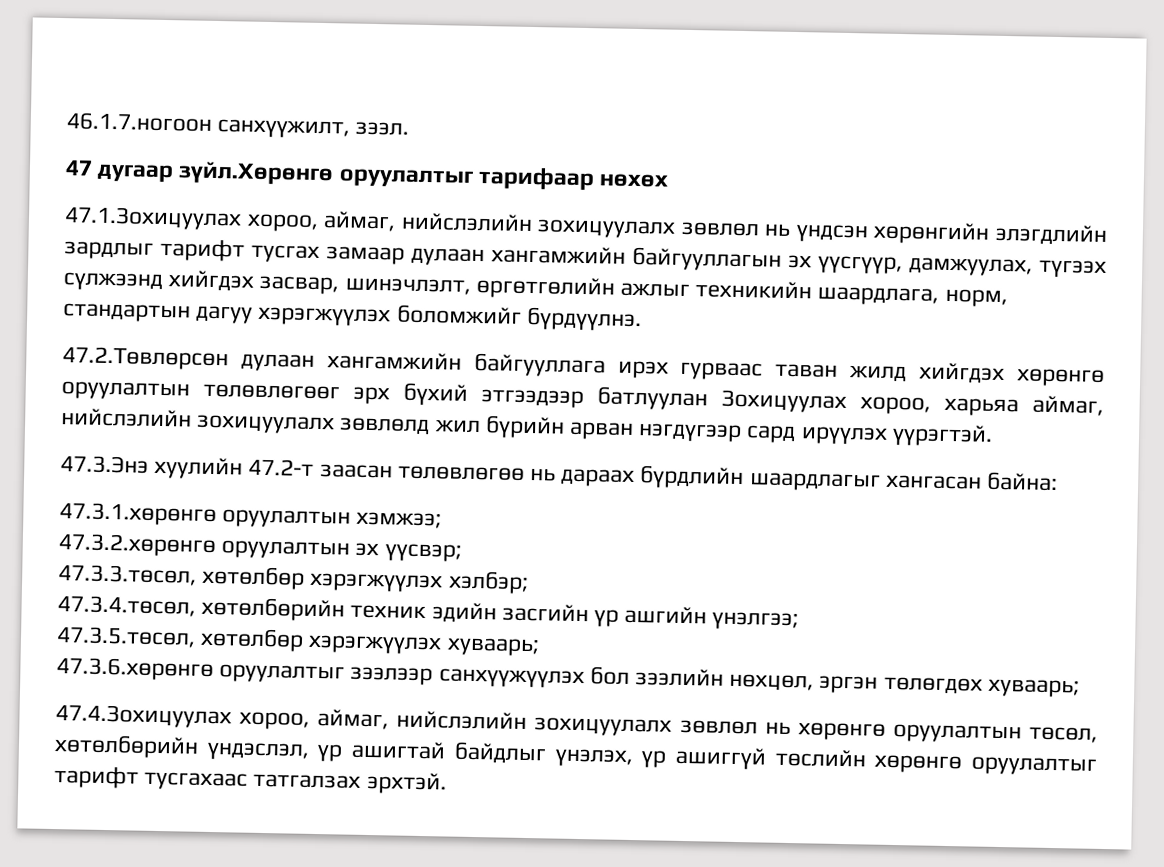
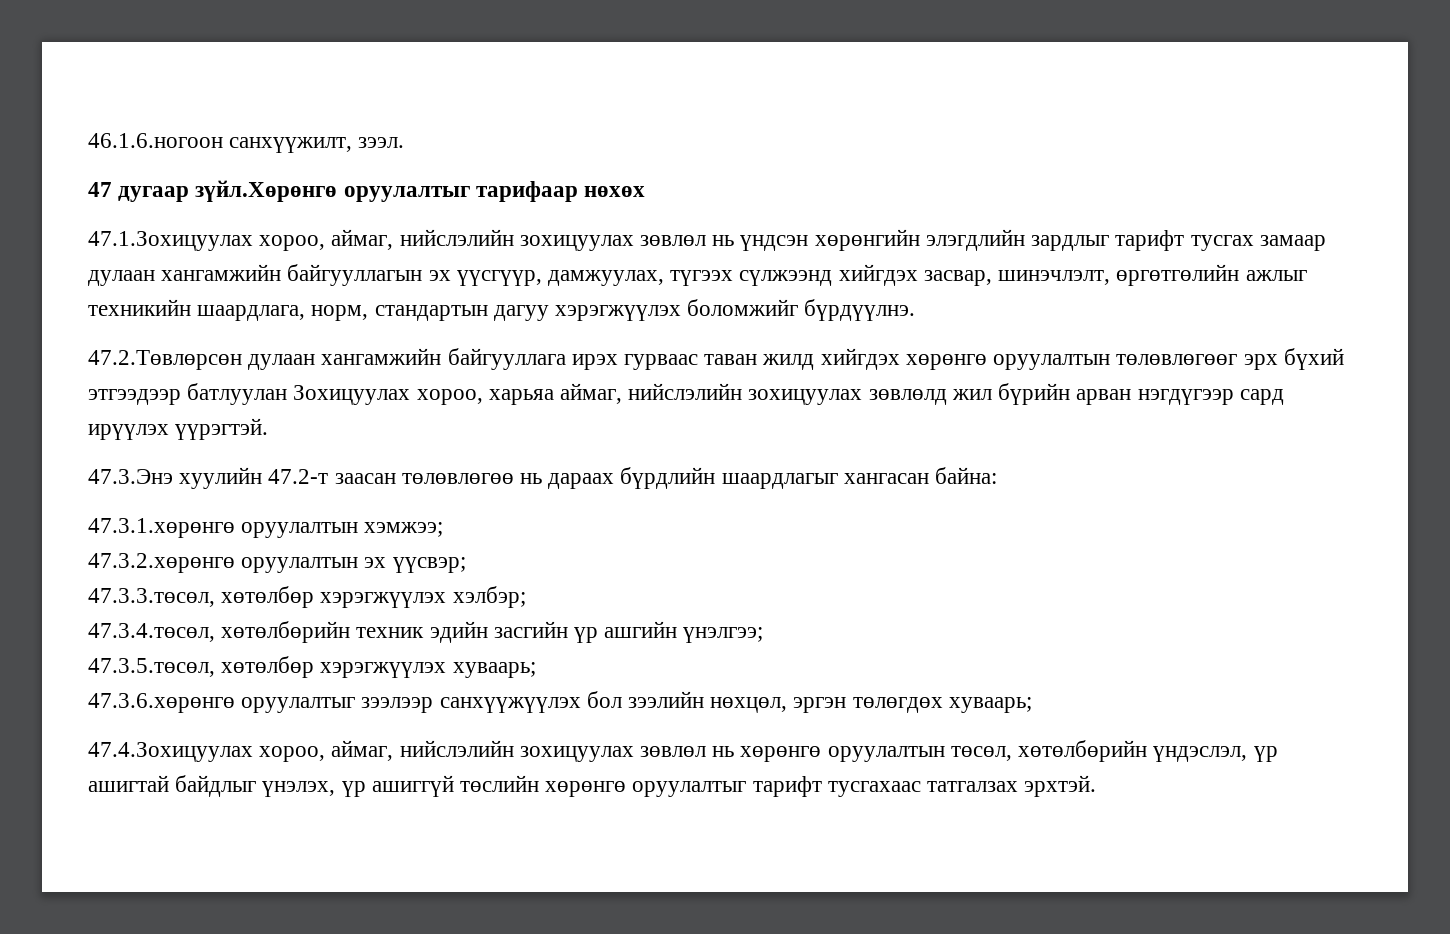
- 46.1.7.ногоон санхүүжилт, зээл.
+ 46.1.6.ногоон санхүүжилт, зээл.
- 47.1.Зохицуулах хороо, аймаг, нийслэлийн зохицуулалх зөвлөл нь үндсэн хөрөнгийн элэгдлийн зардлыг тарифт тусгах замаар дулаан хангамжийн байгууллагын эх үүсгүүр, дамжуулах, түгээх сүлжээнд хийгдэх засвар, шинэчлэлт, өргөтгөлийн ажлыг техникийн шаардлага, норм, стандартын дагуу хэрэгжүүлэх боломжийг бүрдүүлнэ.
+ 47.1.Зохицуулах хороо, аймаг, нийслэлийн зохицуулах зөвлөл нь үндсэн хөрөнгийн элэгдлийн зардлыг тарифт тусгах замаар дулаан хангамжийн байгууллагын эх үүсгүүр, дамжуулах, түгээх сүлжээнд хийгдэх засвар, шинэчлэлт, өргөтгөлийн ажлыг техникийн шаардлага, норм, стандартын дагуу хэрэгжүүлэх боломжийг бүрдүүлнэ.
- 47.2.Төвлөрсөн дулаан хангамжийн байгууллага ирэх гурваас таван жилд хийгдэх хөрөнгө оруулалтын төлөвлөгөөг эрх бүхий этгээдээр батлуулан Зохицуулах хороо, харьяа аймаг, нийслэлийн зохицуулалх зөвлөлд жил бүрийн арван нэгдүгээр сард ирүүлэх үүрэгтэй.
+ 47.2.Төвлөрсөн дулаан хангамжийн байгууллага ирэх гурваас таван жилд хийгдэх хөрөнгө оруулалтын төлөвлөгөөг эрх бүхий этгээдээр батлуулан Зохицуулах хороо, харьяа аймаг, нийслэлийн зохицуулах зөвлөлд жил бүрийн арван нэгдүгээр сард ирүүлэх үүрэгтэй.
- 47.4.Зохицуулах хороо, аймаг, нийслэлийн зохицуулалх зөвлөл нь хөрөнгө оруулалтын төсөл, хөтөлбөрийн үндэслэл, үр ашигтай байдлыг үнэлэх, үр ашиггүй төслийн хөрөнгө оруулалтыг тарифт тусгахаас татгалзах эрхтэй.
+ 47.4.Зохицуулах хороо, аймаг, нийслэлийн зохицуулах зөвлөл нь хөрөнгө оруулалтын төсөл, хөтөлбөрийн үндэслэл, үр ашигтай байдлыг үнэлэх, үр ашиггүй төслийн хөрөнгө оруулалтыг тарифт тусгахаас татгалзах эрхтэй.

